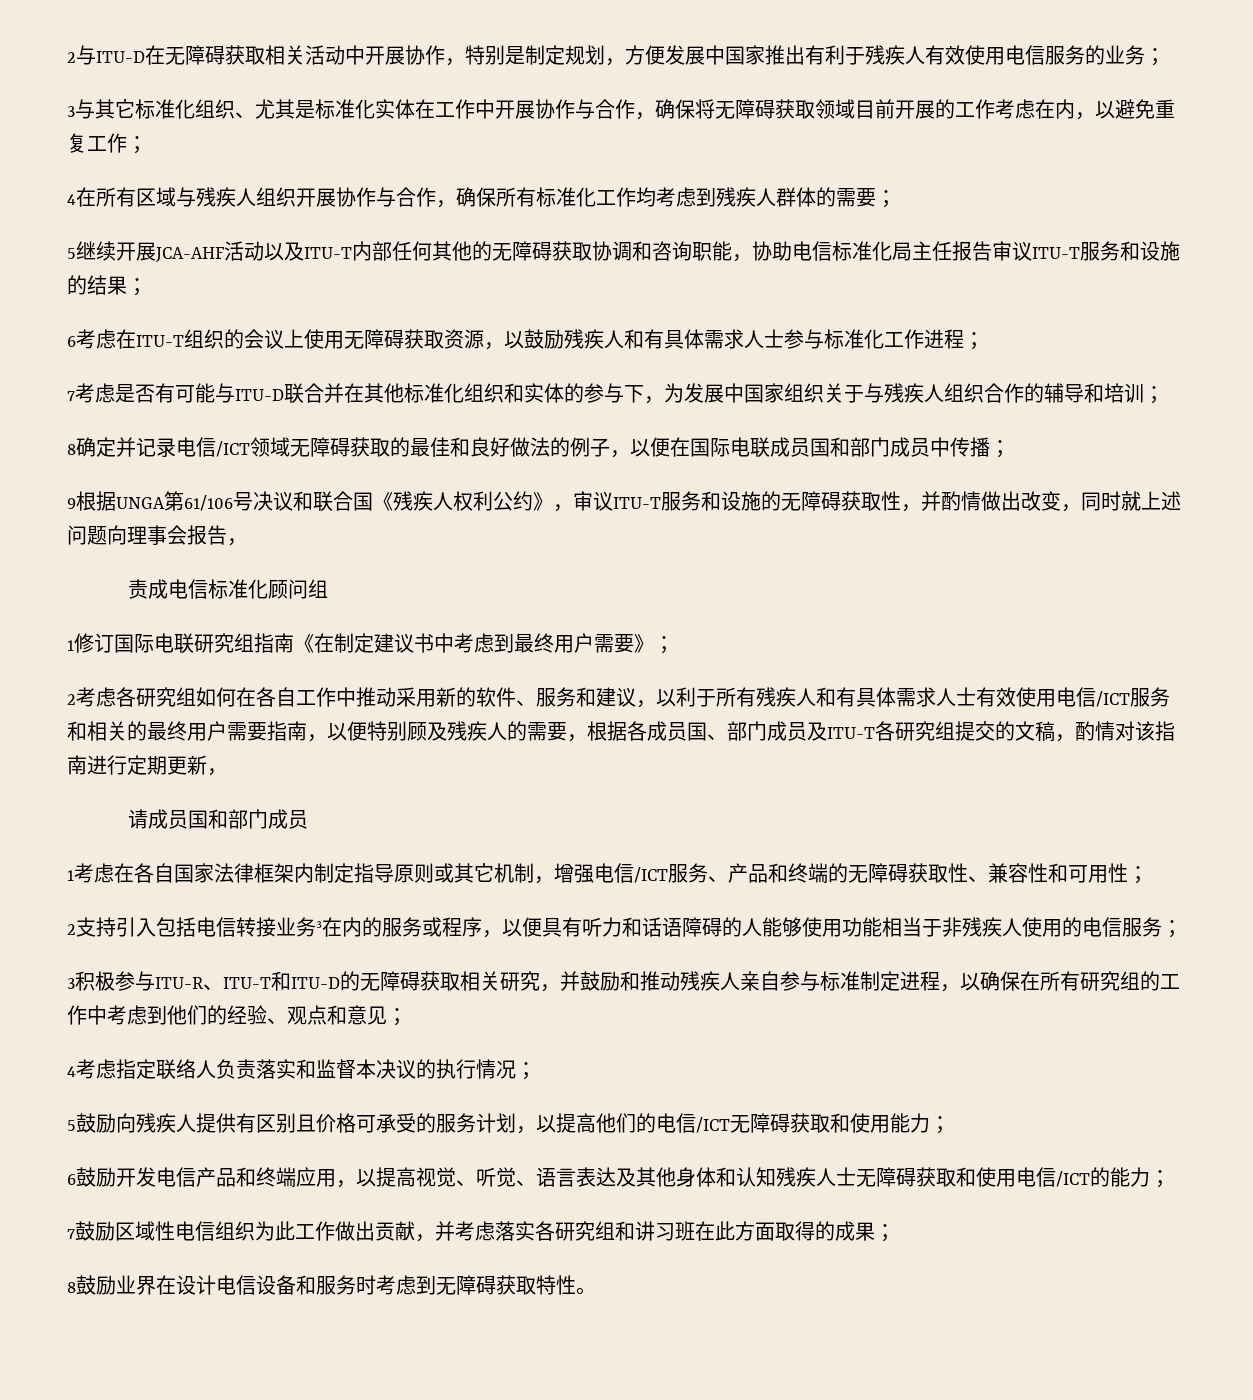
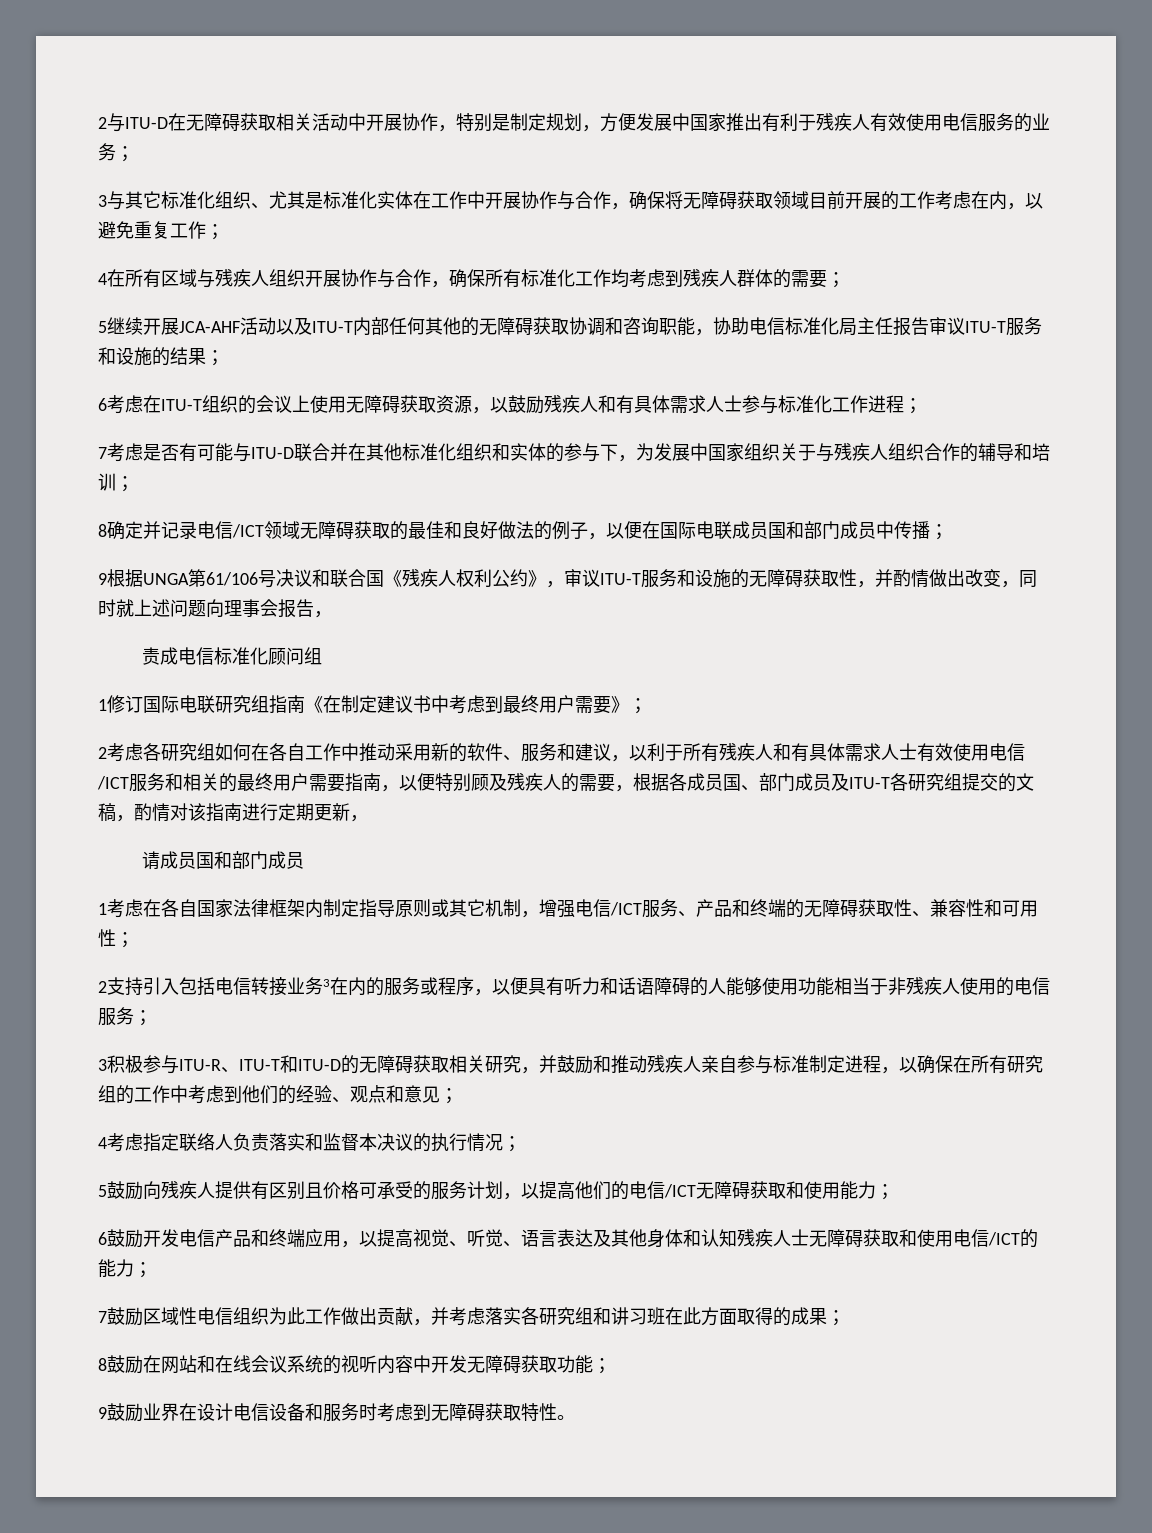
- 8鼓励业界在设计电信设备和服务时考虑到无障碍获取特性。
+ 8鼓励在网站和在线会议系统的视听内容中开发无障碍获取功能；
+ 9鼓励业界在设计电信设备和服务时考虑到无障碍获取特性。

